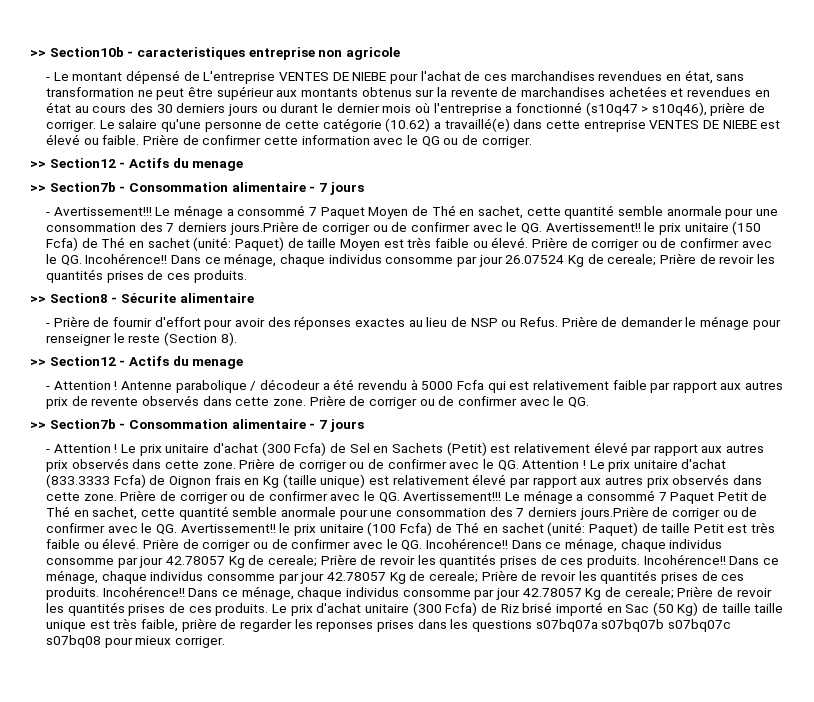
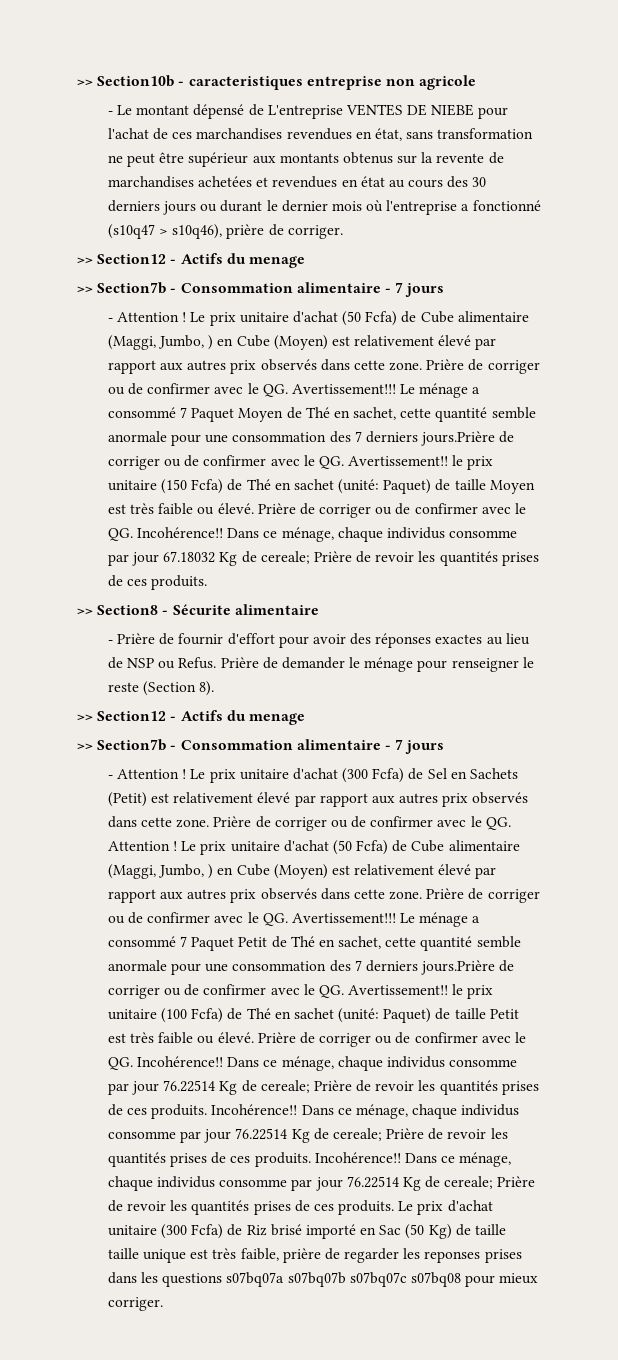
- Le salaire qu'une personne de cette catégorie (10.62) a travaillé(e) dans cette entreprise VENTES DE NIEBE est élevé ou faible. Prière de confirmer cette information avec le QG ou de corriger.
- - Avertissement!!!
+ - Attention ! Le prix unitaire d'achat (50 Fcfa) de Cube alimentaire (Maggi, Jumbo, ) en Cube (Moyen) est relativement élevé par rapport aux autres prix observés dans cette zone. Prière de corriger ou de confirmer avec le QG. Avertissement!!!
- Dans ce ménage, chaque individus consomme par jour 26.07524 Kg de cereale; Prière de revoir les quantités prises de ces produits.
+ Dans ce ménage, chaque individus consomme par jour 67.18032 Kg de cereale; Prière de revoir les quantités prises de ces produits.
- - Attention ! Antenne parabolique / décodeur a été revendu à 5000 Fcfa qui est relativement faible par rapport aux autres prix de revente observés dans cette zone. Prière de corriger ou de confirmer avec le QG.
- Prière de corriger ou de confirmer avec le QG. Attention ! Le prix unitaire d'achat (833.3333 Fcfa) de Oignon frais en Kg (taille unique) est relativement élevé par rapport aux autres prix observés dans cette zone.
+ Prière de corriger ou de confirmer avec le QG. Attention ! Le prix unitaire d'achat (50 Fcfa) de Cube alimentaire (Maggi, Jumbo, ) en Cube (Moyen) est relativement élevé par rapport aux autres prix observés dans cette zone.
- Prière de corriger ou de confirmer avec le QG. Incohérence!! Dans ce ménage, chaque individus consomme par jour 42.78057 Kg de cereale; Prière de revoir les quantités prises de ces produits. Incohérence!! Dans ce ménage, chaque individus consomme par jour 42.78057 Kg de cereale; Prière de revoir les quantités prises de ces produits. Incohérence!! Dans ce ménage, chaque individus consomme par jour 42.78057 Kg de cereale; Prière de revoir les quantités prises de ces produits.
+ Prière de corriger ou de confirmer avec le QG. Incohérence!! Dans ce ménage, chaque individus consomme par jour 76.22514 Kg de cereale; Prière de revoir les quantités prises de ces produits. Incohérence!! Dans ce ménage, chaque individus consomme par jour 76.22514 Kg de cereale; Prière de revoir les quantités prises de ces produits. Incohérence!! Dans ce ménage, chaque individus consomme par jour 76.22514 Kg de cereale; Prière de revoir les quantités prises de ces produits.

